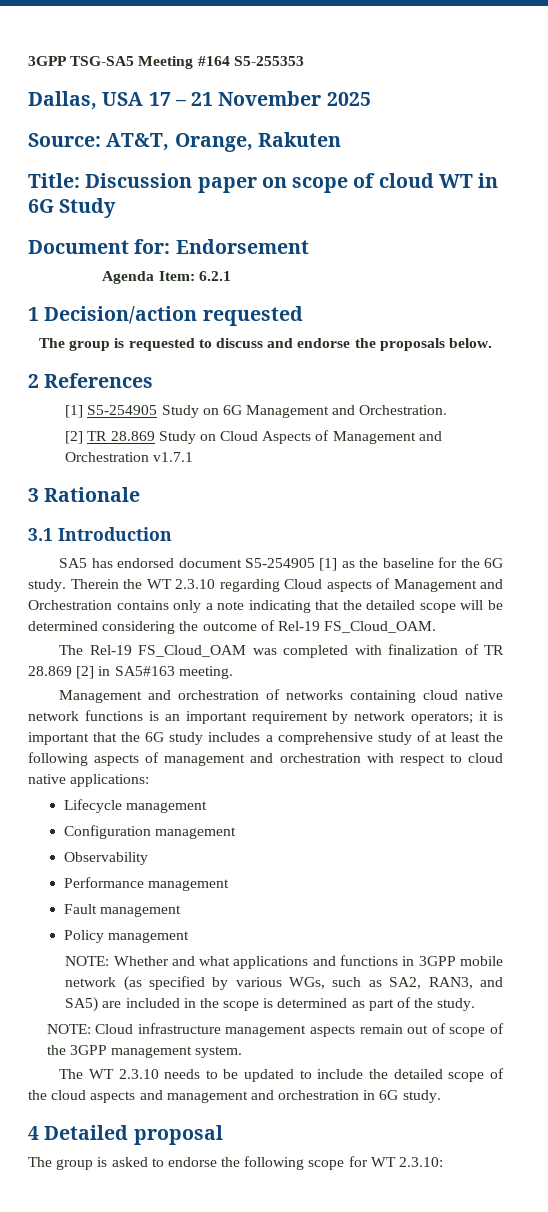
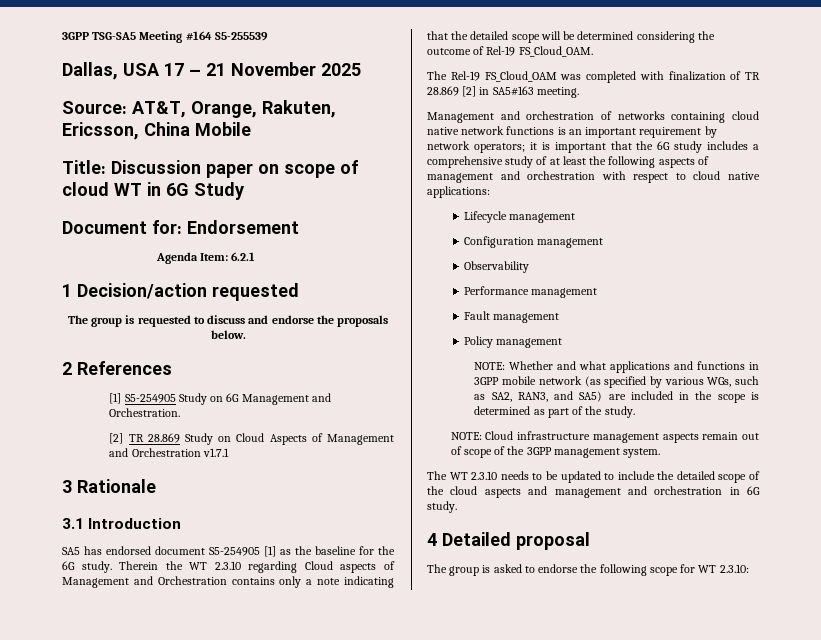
- 3GPP TSG-SA5 Meeting #164 S5-255353
+ 3GPP TSG-SA5 Meeting #164 S5-255539
- Source: AT&T, Orange, Rakuten
+ Source: AT&T, Orange, Rakuten, Ericsson, China Mobile

